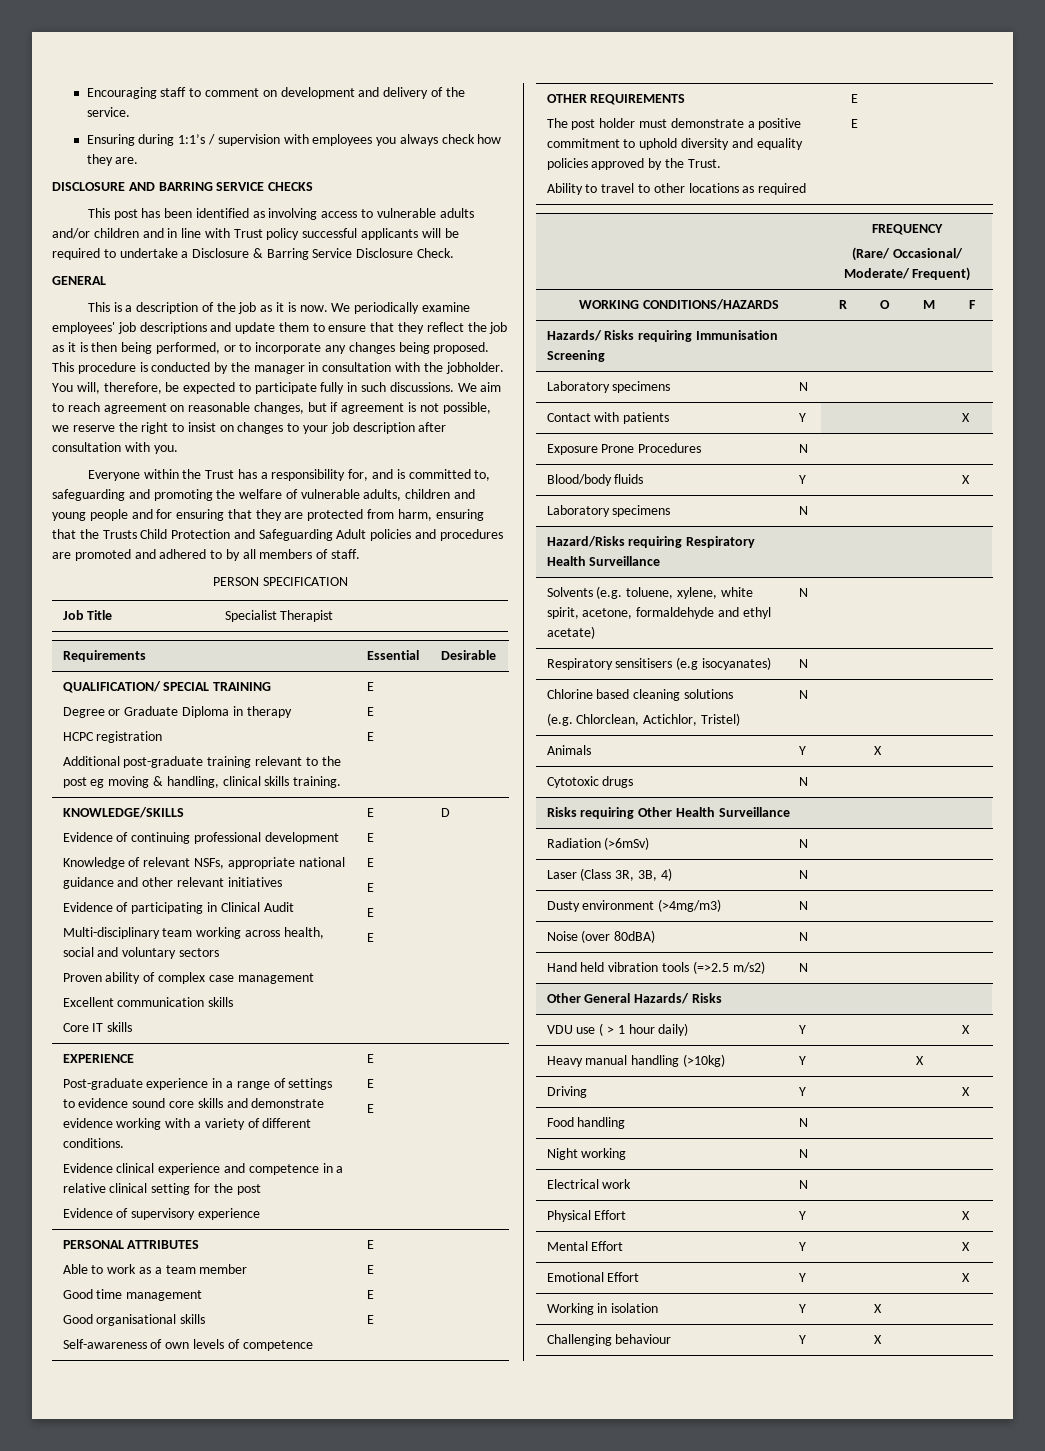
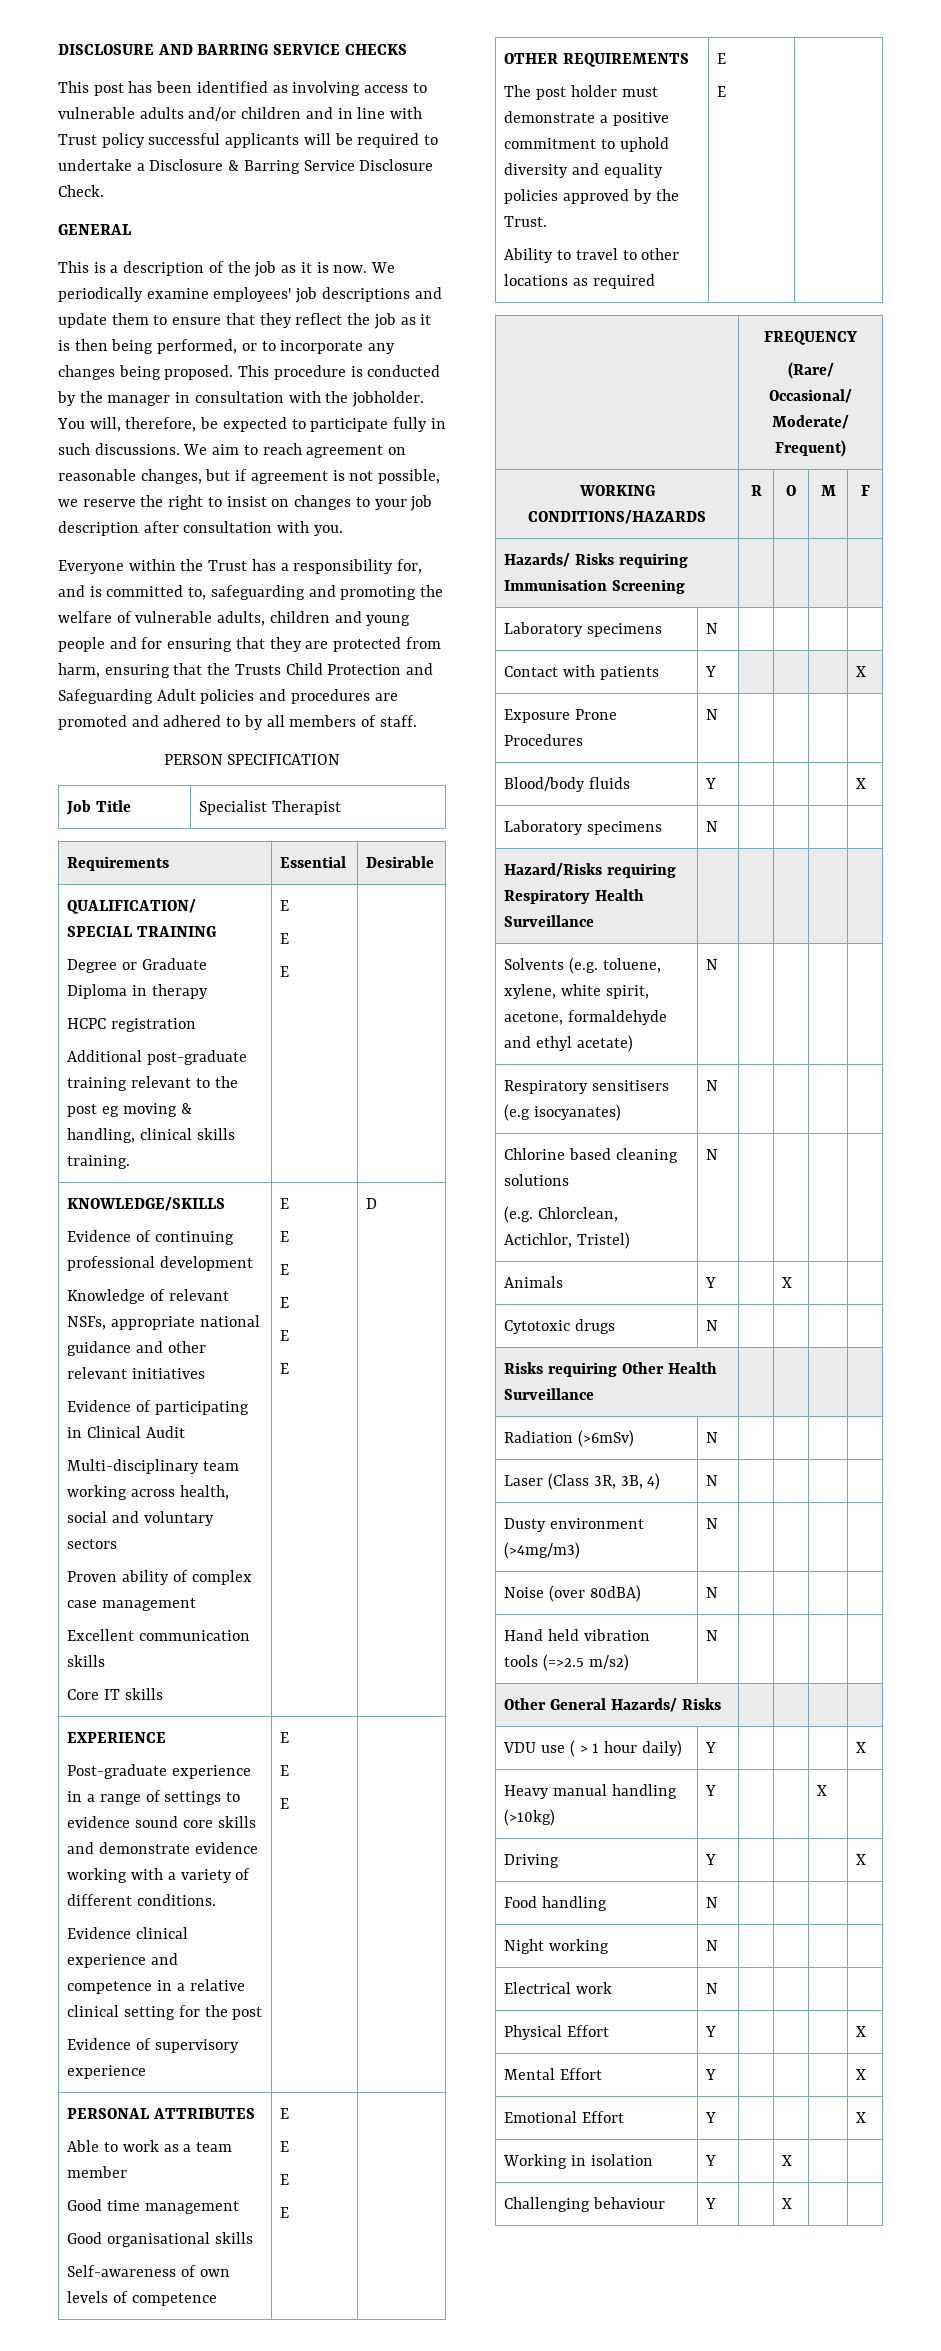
- Encouraging staff to comment on development and delivery of the service.
- Ensuring during 1:1’s / supervision with employees you always check how they are.

